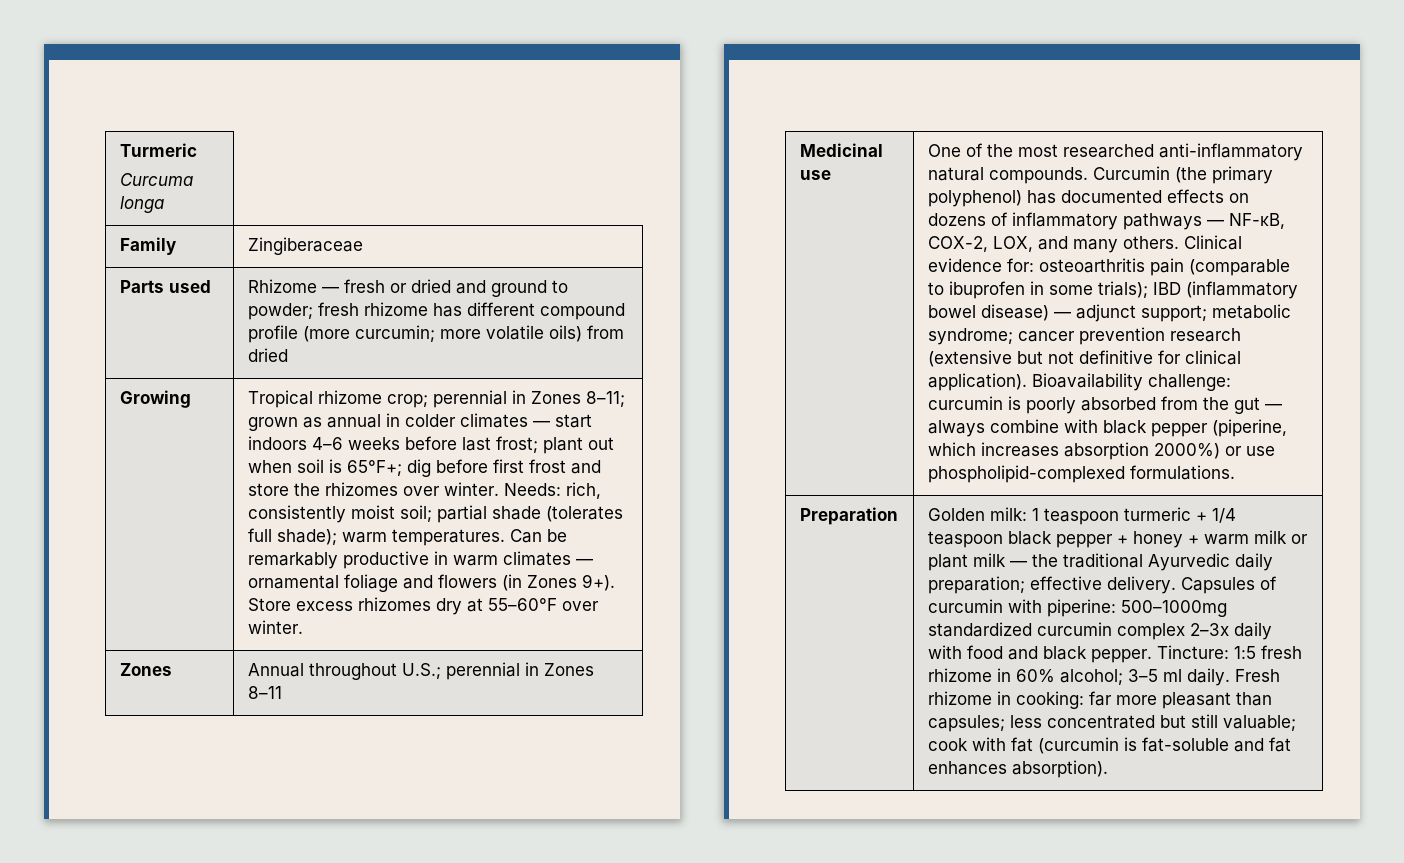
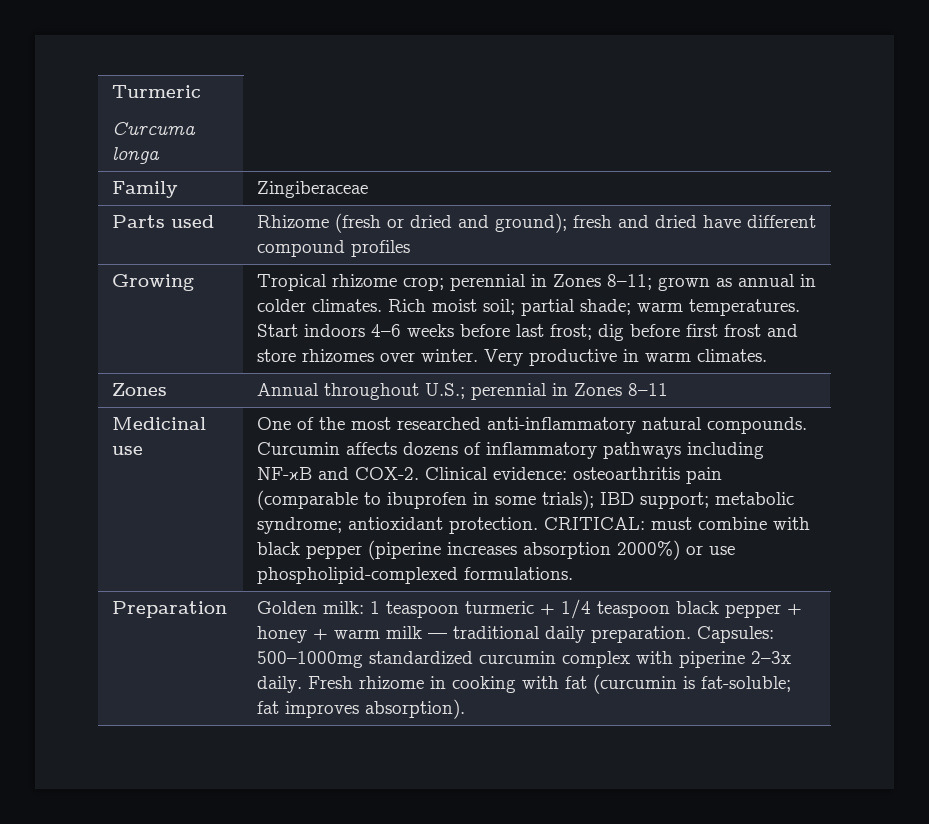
- Parts used | Rhizome — fresh or dried and ground to powder; fresh rhizome has different compound profile (more curcumin; more volatile oils) from dried
+ Parts used | Rhizome (fresh or dried and ground); fresh and dried have different compound profiles
- Tropical rhizome crop; perennial in Zones 8–11; grown as annual in colder climates — start indoors 4–6 weeks before last frost; plant out when soil is 65°F+; dig before first frost and store the rhizomes over winter.
+ Tropical rhizome crop; perennial in Zones 8–11; grown as annual in colder climates. Rich moist soil; partial shade; warm temperatures. Start indoors 4–6 weeks before last frost; dig before first frost and store rhizomes over winter.
- Needs: rich, consistently moist soil; partial shade (tolerates full shade); warm temperatures. Can be remarkably productive in warm climates — ornamental foliage and flowers (in Zones 9+). Store excess rhizomes dry at 55–60°F over winter.
+ Very productive in warm climates.
- Curcumin (the primary polyphenol) has documented effects on dozens of inflammatory pathways — NF-κB, COX-2, LOX, and many others. Clinical evidence for: osteoarthritis pain (comparable to ibuprofen in some trials); IBD (inflammatory bowel disease) — adjunct support; metabolic syndrome; cancer prevention research (extensive but not definitive for clinical application). Bioavailability challenge: curcumin is poorly absorbed from the gut — always combine with black pepper (piperine, which increases absorption 2000%) or use phospholipid-complexed formulations.
+ Curcumin affects dozens of inflammatory pathways including NF-κB and COX-2. Clinical evidence: osteoarthritis pain (comparable to ibuprofen in some trials); IBD support; metabolic syndrome; antioxidant protection. CRITICAL: must combine with black pepper (piperine increases absorption 2000%) or use phospholipid-complexed formulations.
- Golden milk: 1 teaspoon turmeric + 1/4 teaspoon black pepper + honey + warm milk or plant milk — the traditional Ayurvedic daily preparation; effective delivery. Capsules of curcumin with piperine: 500–1000mg standardized curcumin complex 2–3x daily with food and black pepper. Tincture: 1:5 fresh rhizome in 60% alcohol; 3–5 ml daily. Fresh rhizome in cooking: far more pleasant than capsules; less concentrated but still valuable; cook with fat (curcumin is fat-soluble and fat enhances absorption).
+ Golden milk: 1 teaspoon turmeric + 1/4 teaspoon black pepper + honey + warm milk — traditional daily preparation. Capsules: 500–1000mg standardized curcumin complex with piperine 2–3x daily. Fresh rhizome in cooking with fat (curcumin is fat-soluble; fat improves absorption).

